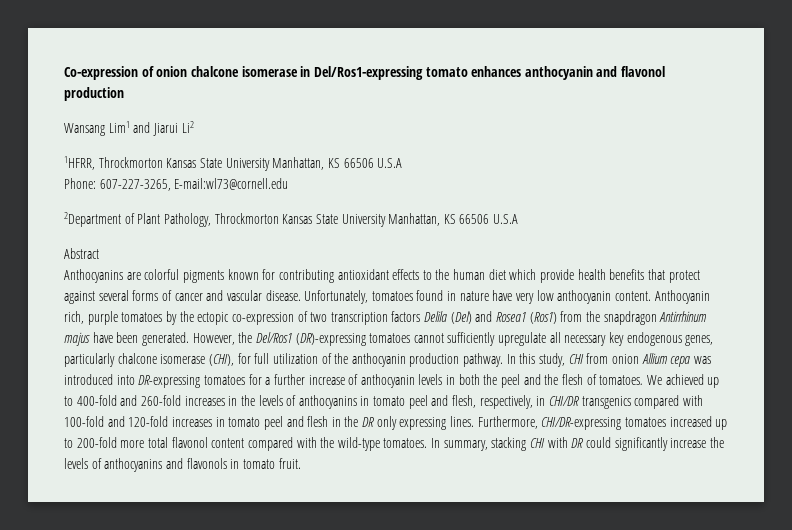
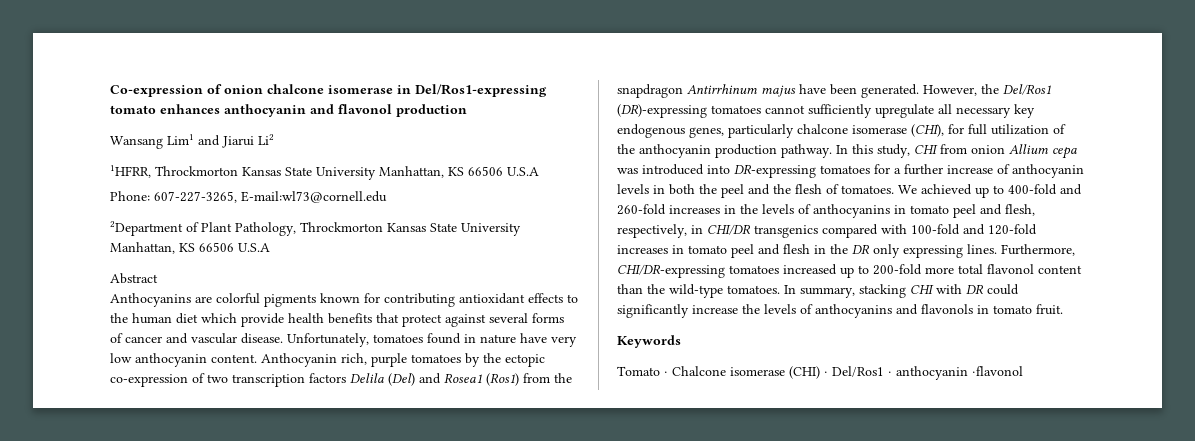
- Furthermore, CHI/DR-expressing tomatoes increased up to 200-fold more total flavonol content compared with the wild-type tomatoes.
+ Furthermore, CHI/DR-expressing tomatoes increased up to 200-fold more total flavonol content than the wild-type tomatoes.
+ Keywords
+ Tomato · Chalcone isomerase (CHI) · Del/Ros1 · anthocyanin ·flavonol

